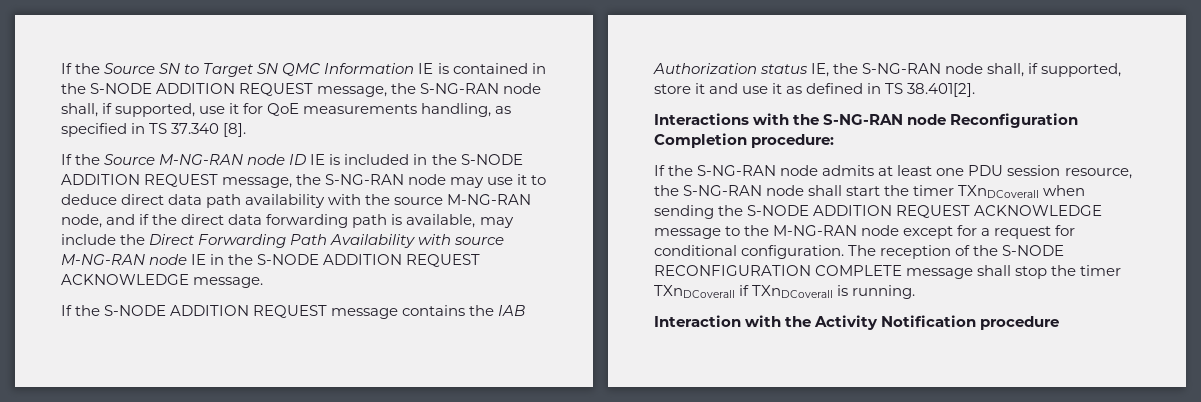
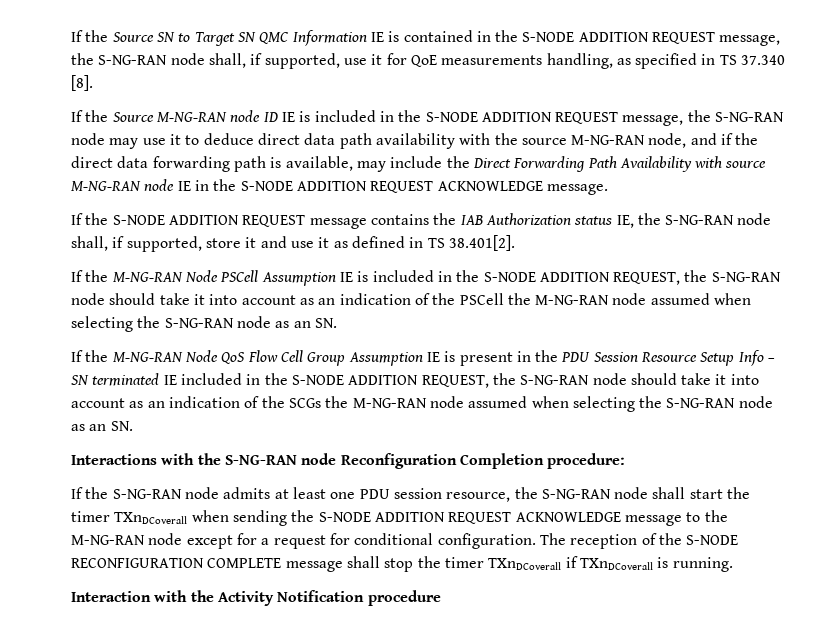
+ If the M-NG-RAN Node PSCell Assumption IE is included in the S-NODE ADDITION REQUEST, the S-NG-RAN node should take it into account as an indication of the PSCell the M-NG-RAN node assumed when selecting the S-NG-RAN node as an SN.
+ If the M-NG-RAN Node QoS Flow Cell Group Assumption IE is present in the PDU Session Resource Setup Info – SN terminated IE included in the S-NODE ADDITION REQUEST, the S-NG-RAN node should take it into account as an indication of the SCGs the M-NG-RAN node assumed when selecting the S-NG-RAN node as an SN.

